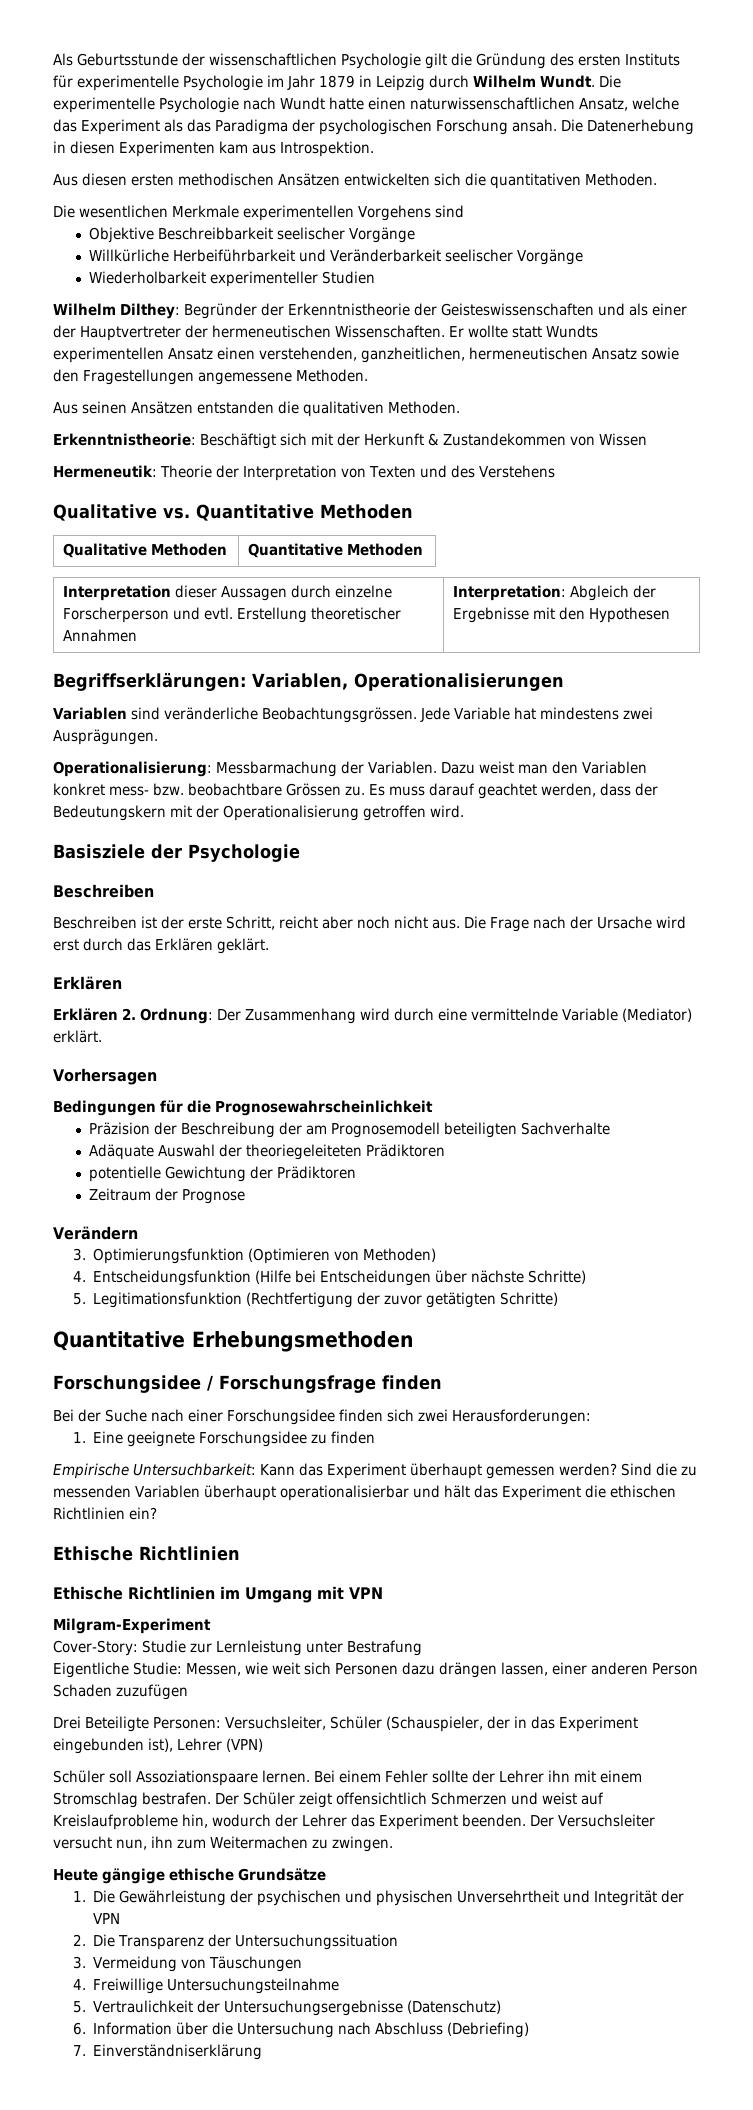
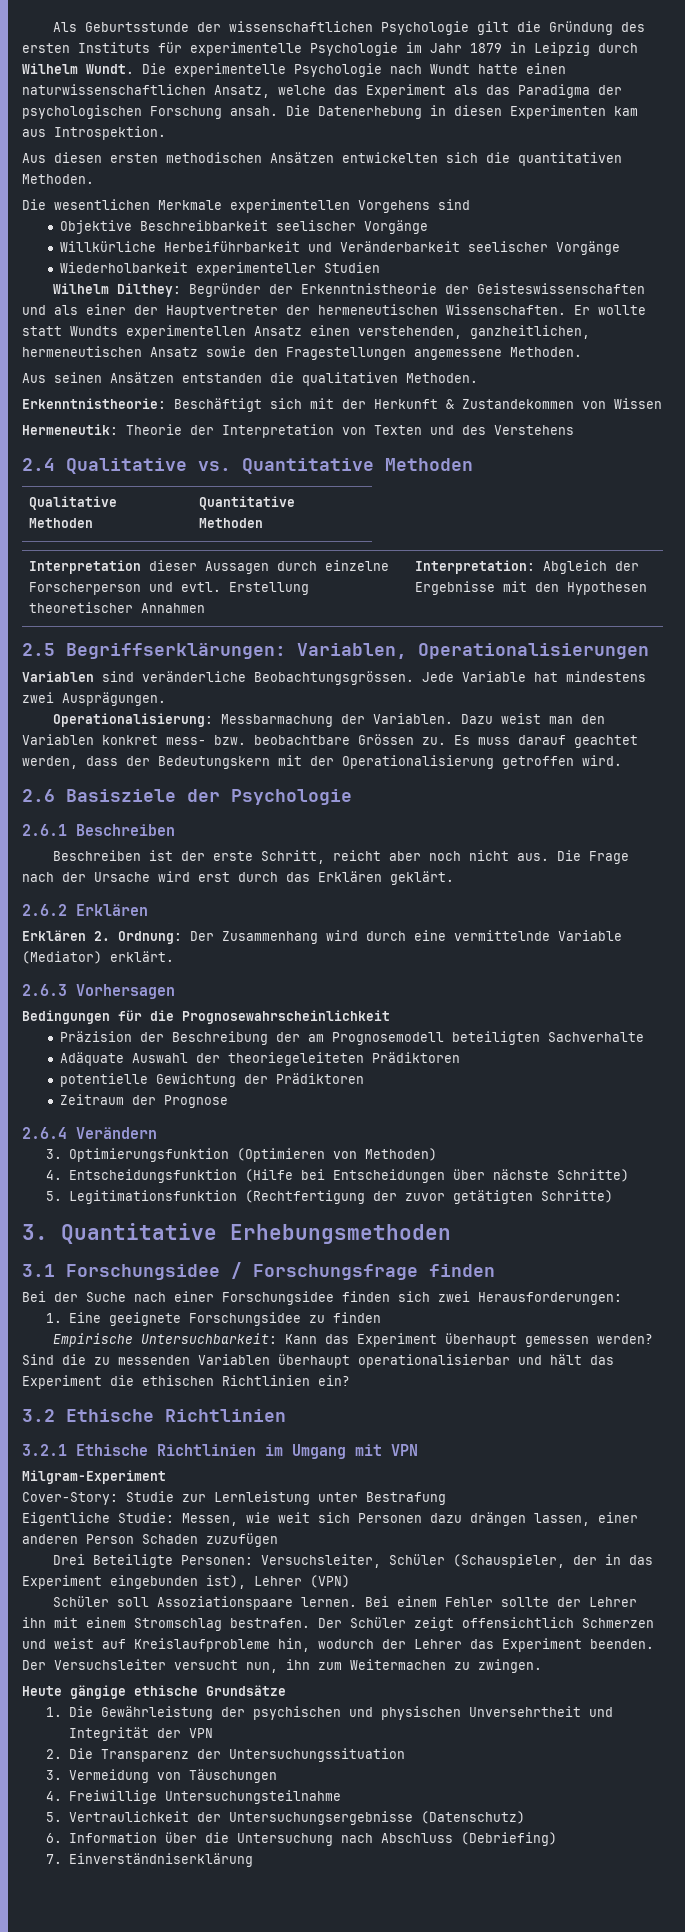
- Qualitative vs. Quantitative Methoden
+ 2.4 Qualitative vs. Quantitative Methoden
- Begriffserklärungen: Variablen, Operationalisierungen
+ 2.5 Begriffserklärungen: Variablen, Operationalisierungen
- Basisziele der Psychologie
- Beschreiben
+ 2.6 Basisziele der Psychologie
+ 2.6.1 Beschreiben
  Die Frage nach der Ursache wird erst durch das Erklären geklärt.
- Erklären
+ 2.6.2 Erklären
- Vorhersagen
+ 2.6.3 Vorhersagen
- Verändern
+ 2.6.4 Verändern
- Quantitative Erhebungsmethoden
+ 3. Quantitative Erhebungsmethoden
- Forschungsidee / Forschungsfrage finden
+ 3.1 Forschungsidee / Forschungsfrage finden
  Sind die zu messenden Variablen überhaupt operationalisierbar und hält das Experiment die ethischen Richtlinien ein?
- Ethische Richtlinien
+ 3.2 Ethische Richtlinien
- Ethische Richtlinien im Umgang mit VPN
+ 3.2.1 Ethische Richtlinien im Umgang mit VPN

